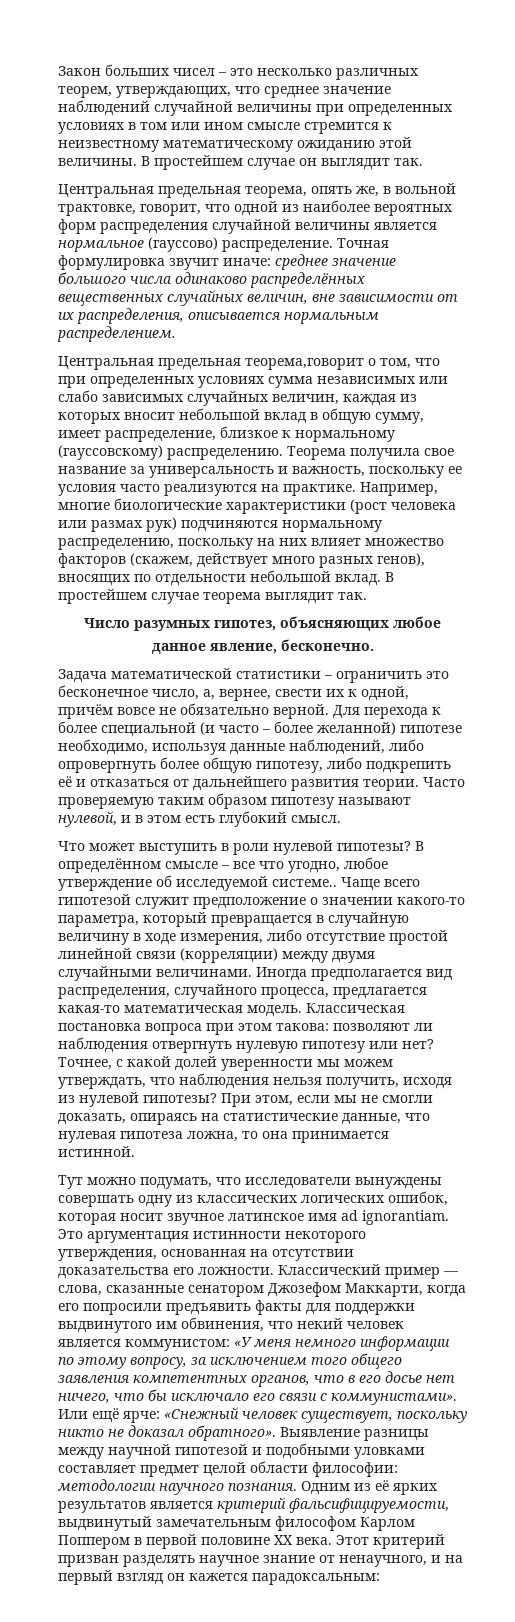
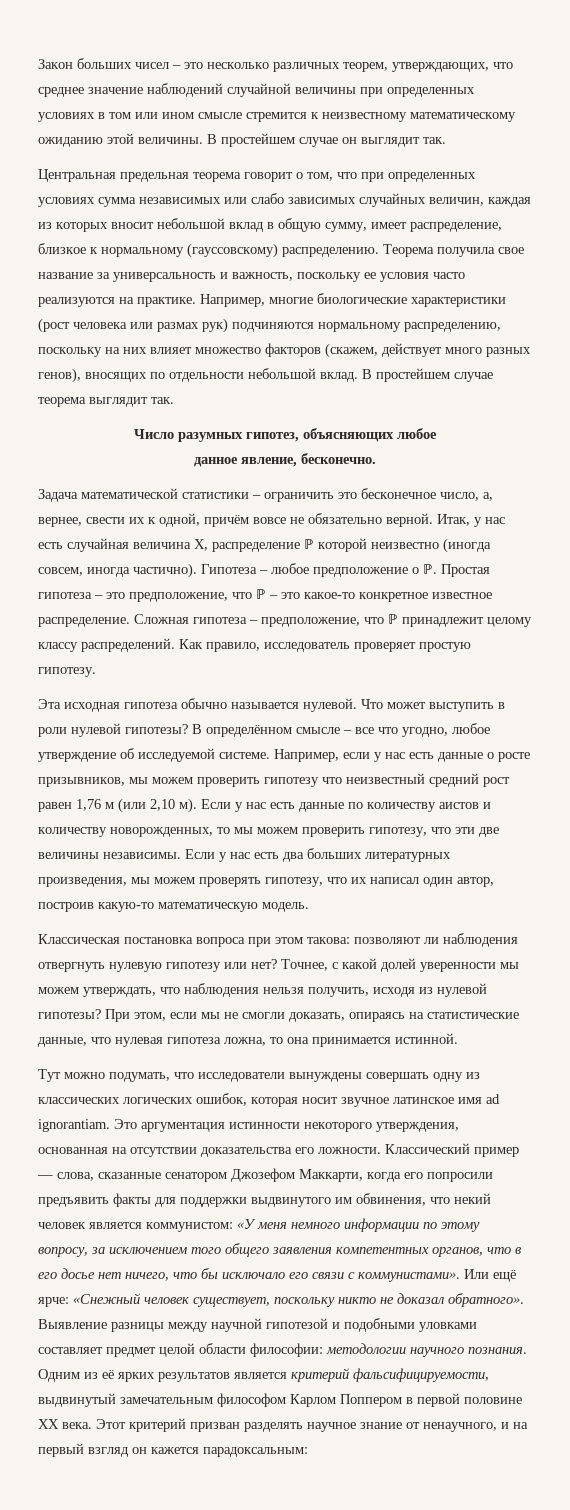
- Центральная предельная теорема, опять же, в вольной трактовке, говорит, что одной из наиболее вероятных форм распределения случайной величины является нормальное (гауссово) распределение. Точная формулировка звучит иначе: среднее значение большого числа одинаково распределённых вещественных случайных величин, вне зависимости от их распределения, описывается нормальным распределением.
- Центральная предельная теорема,говорит о том, что при определенных условиях сумма независимых или слабо зависимых случайных величин, каждая из которых вносит небольшой вклад в общую сумму, имеет распределение, близкое к нормальному (гауссовскому) распределению.
+ Центральная предельная теорема говорит о том, что при определенных условиях сумма независимых или слабо зависимых случайных величин, каждая из которых вносит небольшой вклад в общую сумму, имеет распределение, близкое к нормальному (гауссовскому) распределению.
- Для перехода к более специальной (и часто – более желанной) гипотезе необходимо, используя данные наблюдений, либо опровергнуть более общую гипотезу, либо подкрепить её и отказаться от дальнейшего развития теории. Часто проверяемую таким образом гипотезу называют нулевой, и в этом есть глубокий смысл.
- Что может выступить в роли нулевой гипотезы?
+ Итак, у нас есть случайная величина X, распределение ℙ которой неизвестно (иногда совсем, иногда частично). Гипотеза – любое предположение о ℙ. Простая гипотеза – это предположение, что ℙ – это какое-то конкретное известное распределение. Сложная гипотеза – предположение, что ℙ принадлежит целому классу распределений. Как правило, исследователь проверяет простую гипотезу.
+ Эта исходная гипотеза обычно называется нулевой. Что может выступить в роли нулевой гипотезы?
- В определённом смысле – все что угодно, любое утверждение об исследуемой системе.. Чаще всего гипотезой служит предположение о значении какого-то параметра, который превращается в случайную величину в ходе измерения, либо отсутствие простой линейной связи (корреляции) между двумя случайными величинами. Иногда предполагается вид распределения, случайного процесса, предлагается какая-то математическая модель. Классическая постановка вопроса при этом такова: позволяют ли наблюдения отвергнуть нулевую гипотезу или нет?
+ В определённом смысле – все что угодно, любое утверждение об исследуемой системе. Например, если у нас есть данные о росте призывников, мы можем проверить гипотезу что неизвестный средний рост равен 1,76 м (или 2,10 м). Если у нас есть данные по количеству аистов и количеству новорожденных, то мы можем проверить гипотезу, что эти две величины независимы. Если у нас есть два больших литературных произведения, мы можем проверять гипотезу, что их написал один автор, построив какую-то математическую модель.
+ Классическая постановка вопроса при этом такова: позволяют ли наблюдения отвергнуть нулевую гипотезу или нет?

